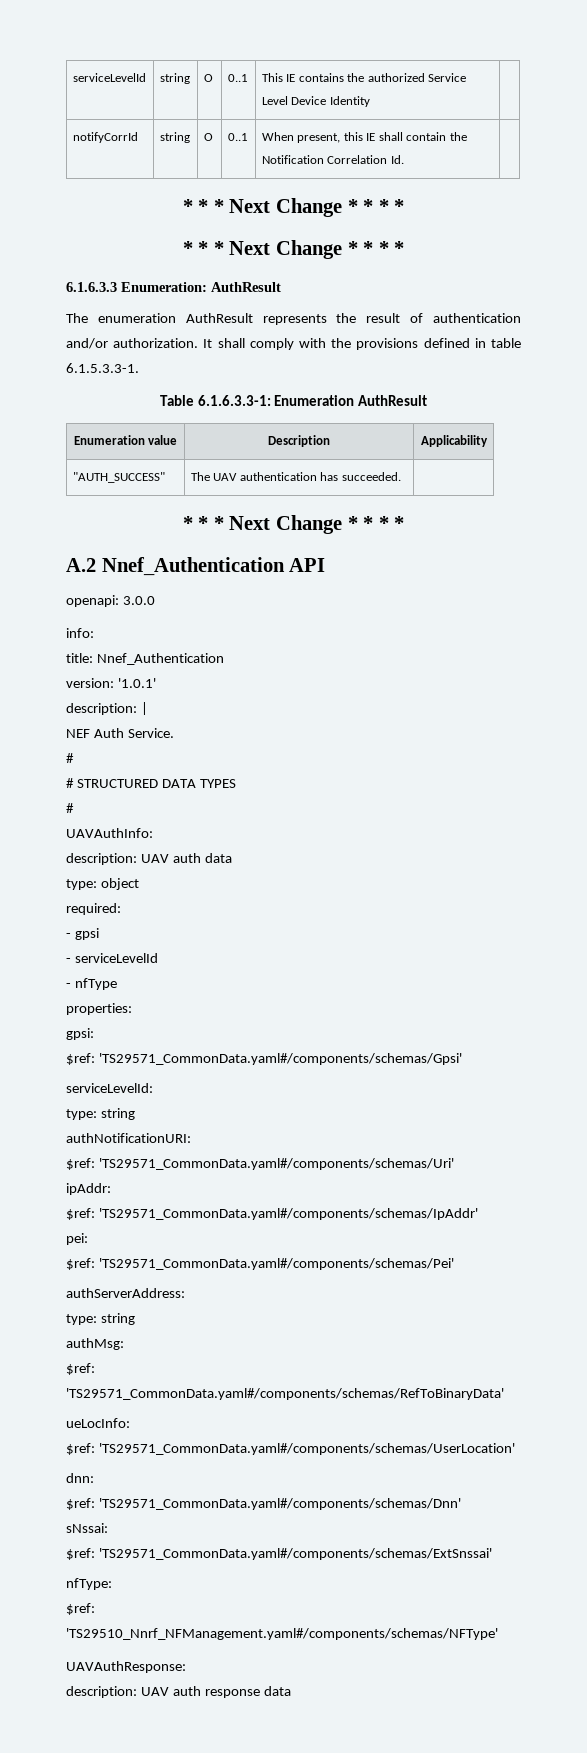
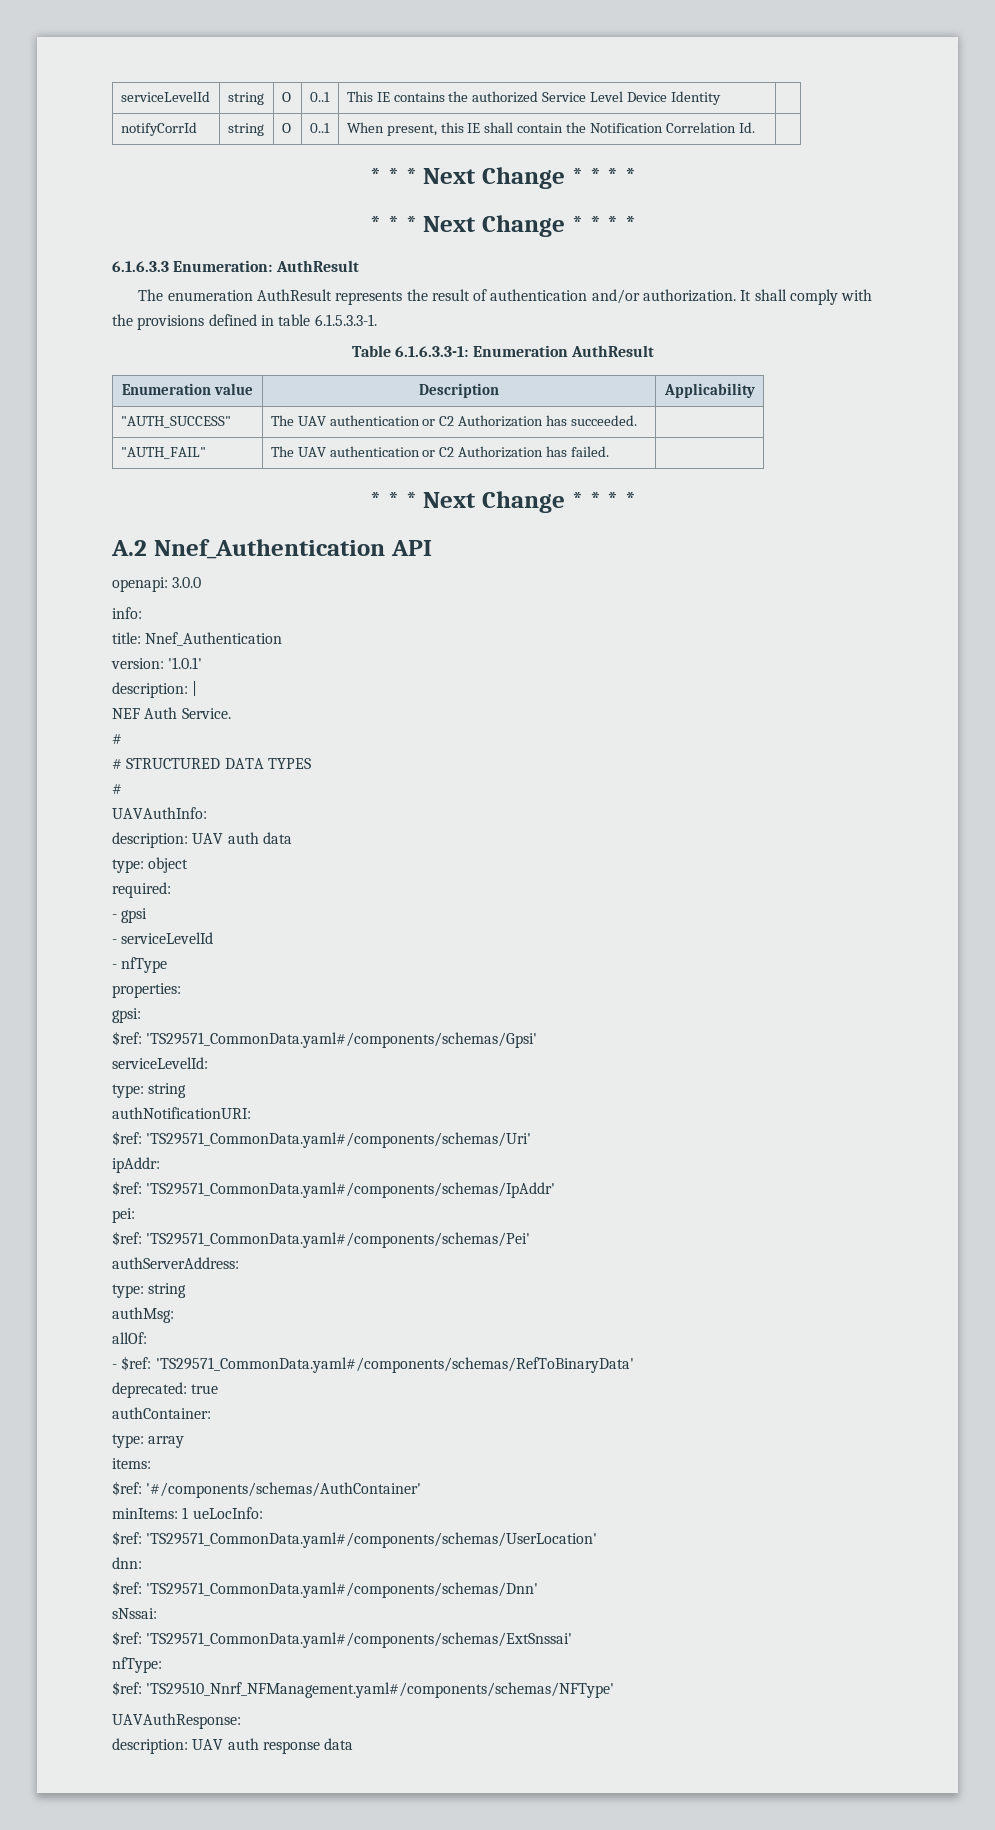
- "AUTH_SUCCESS" | The UAV authentication has succeeded. |
+ "AUTH_SUCCESS" | The UAV authentication or C2 Authorization has succeeded. |
+ "AUTH_FAIL" | The UAV authentication or C2 Authorization has failed. |
- $ref: 'TS29571_CommonData.yaml#/components/schemas/RefToBinaryData'
+ allOf:
+ - $ref: 'TS29571_CommonData.yaml#/components/schemas/RefToBinaryData'
- ueLocInfo:
+ deprecated: true
+ authContainer:
+ type: array
+ items:
+ $ref: '#/components/schemas/AuthContainer'
+ minItems: 1 ueLocInfo:

